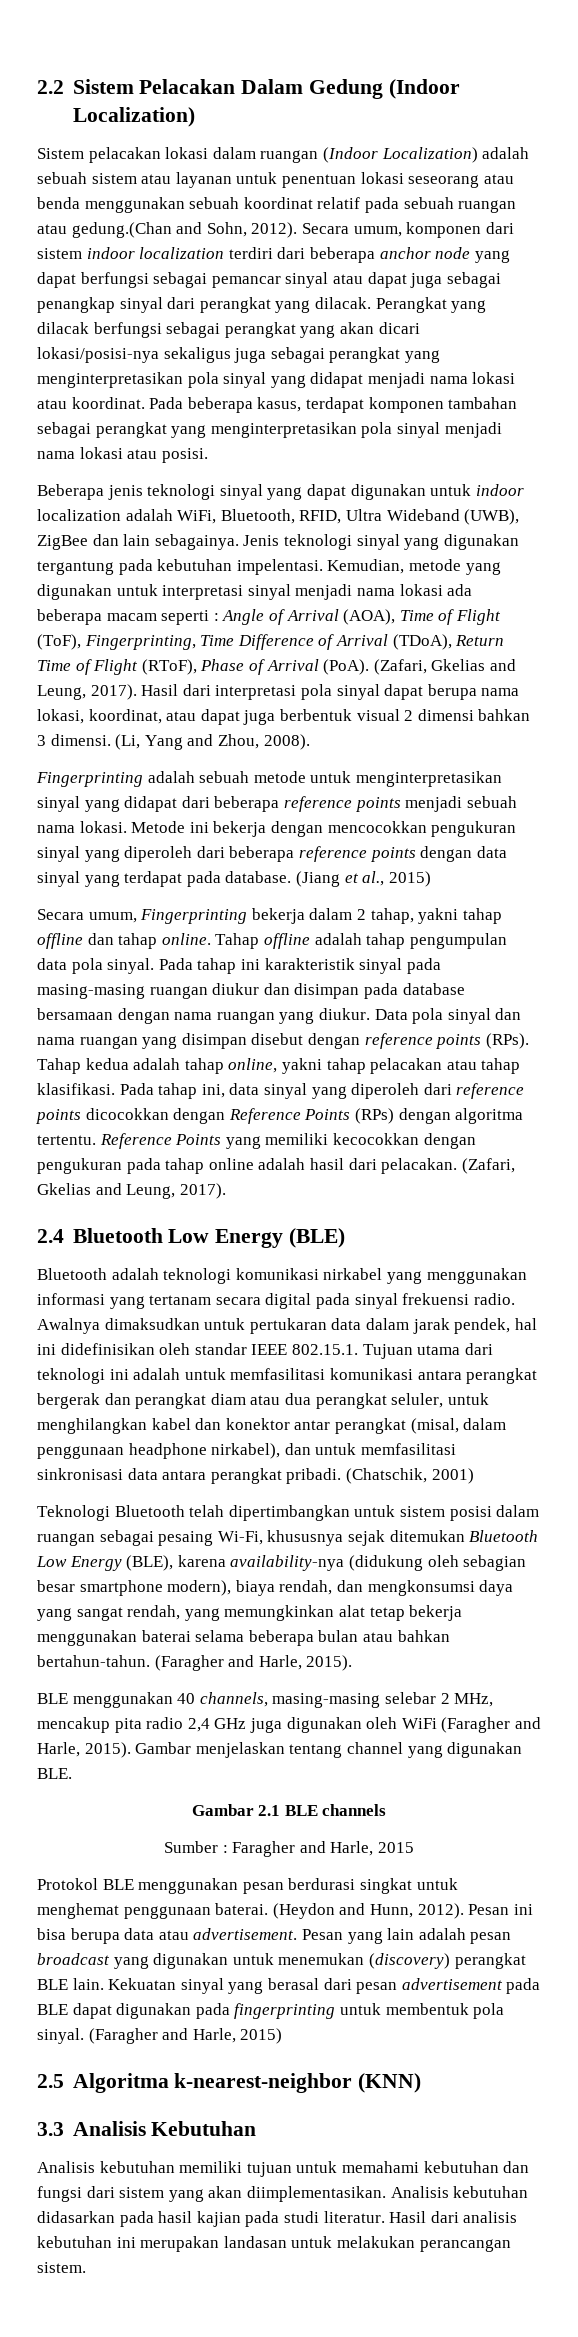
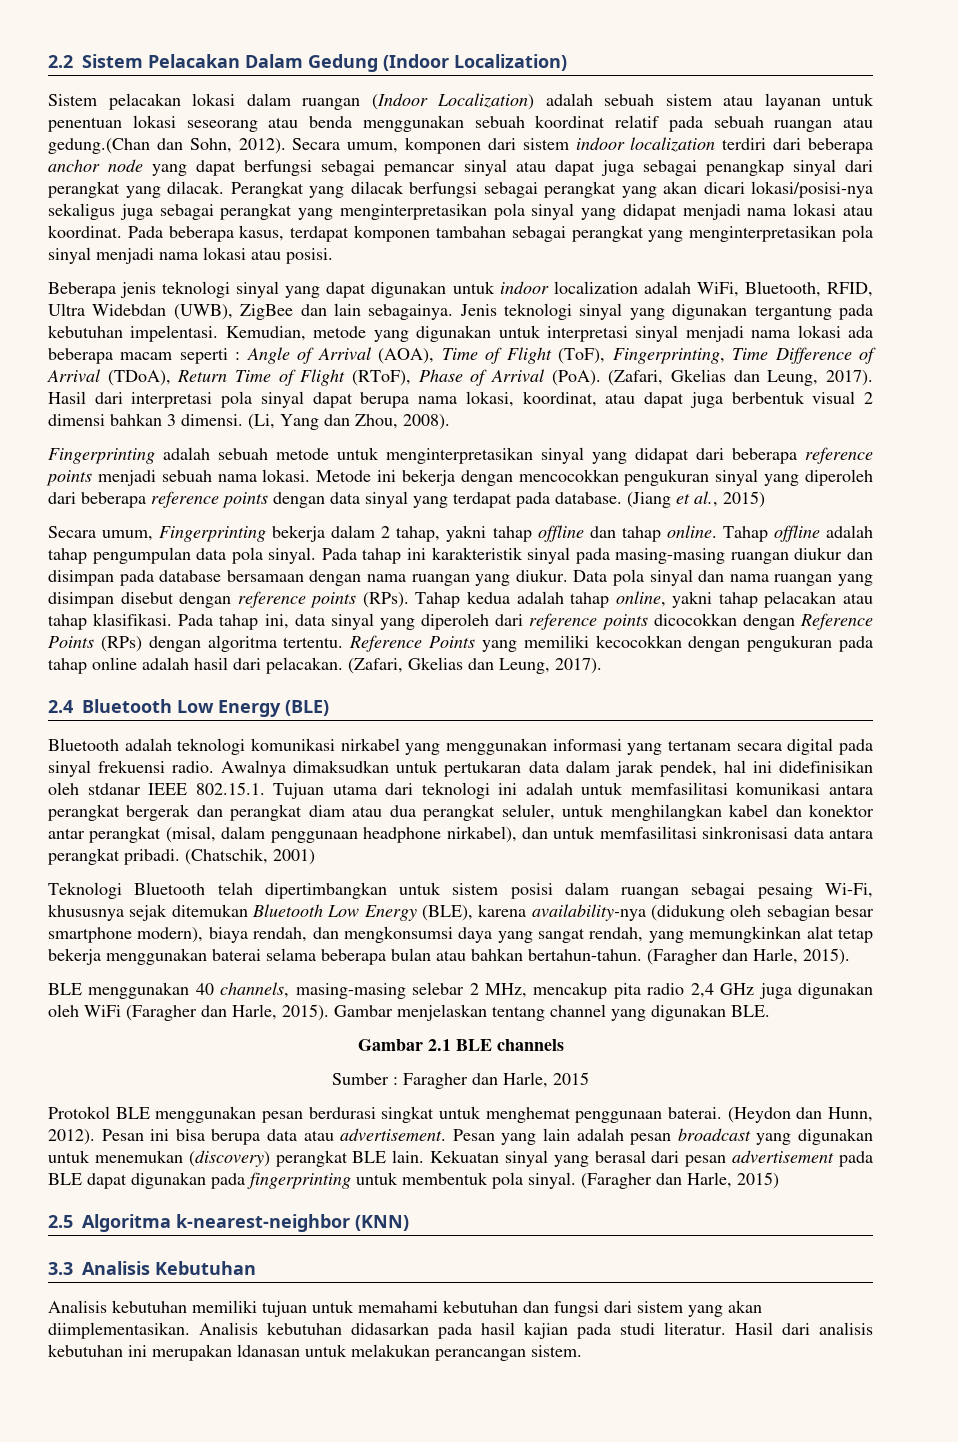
- Sistem pelacakan lokasi dalam ruangan (Indoor Localization) adalah sebuah sistem atau layanan untuk penentuan lokasi seseorang atau benda menggunakan sebuah koordinat relatif pada sebuah ruangan atau gedung.(Chan and Sohn, 2012).
+ Sistem pelacakan lokasi dalam ruangan (Indoor Localization) adalah sebuah sistem atau layanan untuk penentuan lokasi seseorang atau benda menggunakan sebuah koordinat relatif pada sebuah ruangan atau gedung.(Chan dan Sohn, 2012).
- Beberapa jenis teknologi sinyal yang dapat digunakan untuk indoor localization adalah WiFi, Bluetooth, RFID, Ultra Wideband (UWB), ZigBee dan lain sebagainya.
+ Beberapa jenis teknologi sinyal yang dapat digunakan untuk indoor localization adalah WiFi, Bluetooth, RFID, Ultra Widebdan (UWB), ZigBee dan lain sebagainya.
- Kemudian, metode yang digunakan untuk interpretasi sinyal menjadi nama lokasi ada beberapa macam seperti : Angle of Arrival (AOA), Time of Flight (ToF), Fingerprinting, Time Difference of Arrival (TDoA), Return Time of Flight (RToF), Phase of Arrival (PoA). (Zafari, Gkelias and Leung, 2017).
+ Kemudian, metode yang digunakan untuk interpretasi sinyal menjadi nama lokasi ada beberapa macam seperti : Angle of Arrival (AOA), Time of Flight (ToF), Fingerprinting, Time Difference of Arrival (TDoA), Return Time of Flight (RToF), Phase of Arrival (PoA). (Zafari, Gkelias dan Leung, 2017).
- (Li, Yang and Zhou, 2008).
+ (Li, Yang dan Zhou, 2008).
- Reference Points yang memiliki kecocokkan dengan pengukuran pada tahap online adalah hasil dari pelacakan. (Zafari, Gkelias and Leung, 2017).
+ Reference Points yang memiliki kecocokkan dengan pengukuran pada tahap online adalah hasil dari pelacakan. (Zafari, Gkelias dan Leung, 2017).
- Awalnya dimaksudkan untuk pertukaran data dalam jarak pendek, hal ini didefinisikan oleh standar IEEE 802.15.1. Tujuan utama dari teknologi ini adalah untuk memfasilitasi komunikasi antara perangkat bergerak dan perangkat diam atau dua perangkat seluler, untuk menghilangkan kabel dan konektor antar perangkat (misal, dalam penggunaan headphone nirkabel), dan untuk memfasilitasi sinkronisasi data antara perangkat pribadi.
+ Awalnya dimaksudkan untuk pertukaran data dalam jarak pendek, hal ini didefinisikan oleh stdanar IEEE 802.15.1. Tujuan utama dari teknologi ini adalah untuk memfasilitasi komunikasi antara perangkat bergerak dan perangkat diam atau dua perangkat seluler, untuk menghilangkan kabel dan konektor antar perangkat (misal, dalam penggunaan headphone nirkabel), dan untuk memfasilitasi sinkronisasi data antara perangkat pribadi.
- Teknologi Bluetooth telah dipertimbangkan untuk sistem posisi dalam ruangan sebagai pesaing Wi-Fi, khususnya sejak ditemukan Bluetooth Low Energy (BLE), karena availability-nya (didukung oleh sebagian besar smartphone modern), biaya rendah, dan mengkonsumsi daya yang sangat rendah, yang memungkinkan alat tetap bekerja menggunakan baterai selama beberapa bulan atau bahkan bertahun-tahun. (Faragher and Harle, 2015).
+ Teknologi Bluetooth telah dipertimbangkan untuk sistem posisi dalam ruangan sebagai pesaing Wi-Fi, khususnya sejak ditemukan Bluetooth Low Energy (BLE), karena availability-nya (didukung oleh sebagian besar smartphone modern), biaya rendah, dan mengkonsumsi daya yang sangat rendah, yang memungkinkan alat tetap bekerja menggunakan baterai selama beberapa bulan atau bahkan bertahun-tahun. (Faragher dan Harle, 2015).
- BLE menggunakan 40 channels, masing-masing selebar 2 MHz, mencakup pita radio 2,4 GHz juga digunakan oleh WiFi (Faragher and Harle, 2015).
+ BLE menggunakan 40 channels, masing-masing selebar 2 MHz, mencakup pita radio 2,4 GHz juga digunakan oleh WiFi (Faragher dan Harle, 2015).
- Sumber : Faragher and Harle, 2015
+ Sumber : Faragher dan Harle, 2015
- (Heydon and Hunn, 2012).
+ (Heydon dan Hunn, 2012).
- (Faragher and Harle, 2015)
+ (Faragher dan Harle, 2015)
- Hasil dari analisis kebutuhan ini merupakan landasan untuk melakukan perancangan sistem.
+ Hasil dari analisis kebutuhan ini merupakan ldanasan untuk melakukan perancangan sistem.

